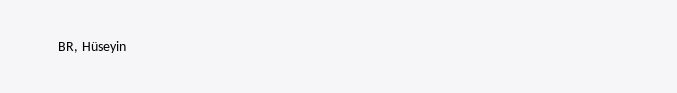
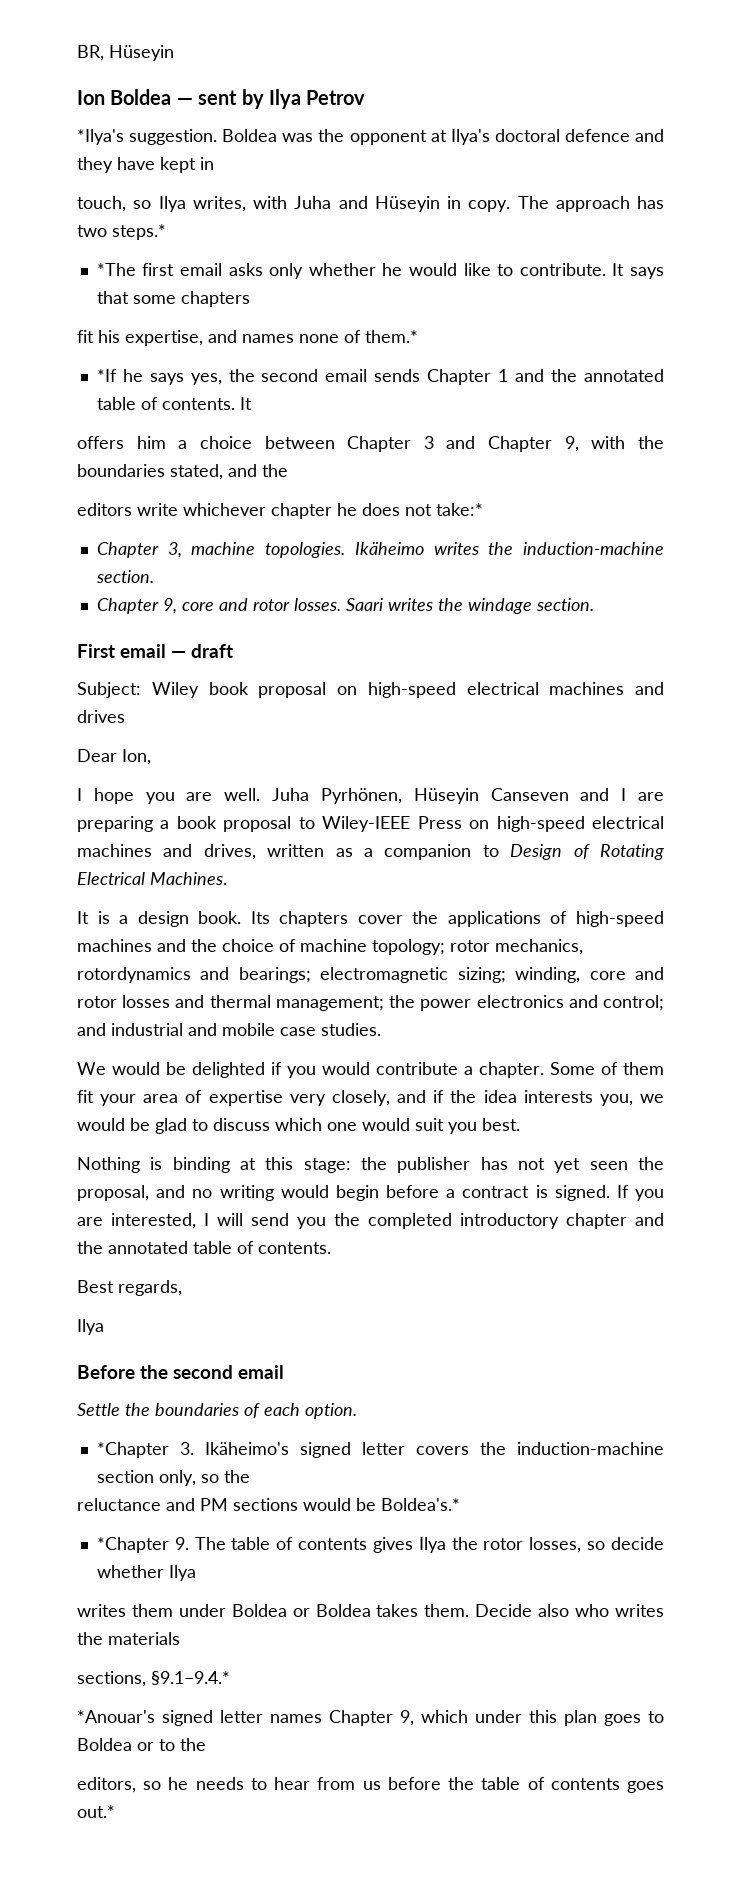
+ Ion Boldea — sent by Ilya Petrov
+ *Ilya's suggestion. Boldea was the opponent at Ilya's doctoral defence and they have kept in
+ touch, so Ilya writes, with Juha and Hüseyin in copy. The approach has two steps.*
+ *The first email asks only whether he would like to contribute. It says that some chapters
+ fit his expertise, and names none of them.*
+ *If he says yes, the second email sends Chapter 1 and the annotated table of contents. It
+ offers him a choice between Chapter 3 and Chapter 9, with the boundaries stated, and the
+ editors write whichever chapter he does not take:*
+ Chapter 3, machine topologies. Ikäheimo writes the induction-machine section.
+ Chapter 9, core and rotor losses. Saari writes the windage section.
+ First email — draft
+ Subject: Wiley book proposal on high-speed electrical machines and drives
+ Dear Ion,
+ I hope you are well. Juha Pyrhönen, Hüseyin Canseven and I are preparing a book proposal to Wiley-IEEE Press on high-speed electrical machines and drives, written as a companion to Design of Rotating Electrical Machines.
+ It is a design book. Its chapters cover the applications of high-speed machines and the choice of machine topology; rotor mechanics, rotordynamics and bearings; electromagnetic sizing; winding, core and rotor losses and thermal management; the power electronics and control; and industrial and mobile case studies.
+ We would be delighted if you would contribute a chapter. Some of them fit your area of expertise very closely, and if the idea interests you, we would be glad to discuss which one would suit you best.
+ Nothing is binding at this stage: the publisher has not yet seen the proposal, and no writing would begin before a contract is signed. If you are interested, I will send you the completed introductory chapter and the annotated table of contents.
+ Best regards,
+ Ilya
+ Before the second email
+ Settle the boundaries of each option.
+ *Chapter 3. Ikäheimo's signed letter covers the induction-machine section only, so the
+ reluctance and PM sections would be Boldea's.*
+ *Chapter 9. The table of contents gives Ilya the rotor losses, so decide whether Ilya
+ writes them under Boldea or Boldea takes them. Decide also who writes the materials
+ sections, §9.1–9.4.*
+ *Anouar's signed letter names Chapter 9, which under this plan goes to Boldea or to the
+ editors, so he needs to hear from us before the table of contents goes out.*

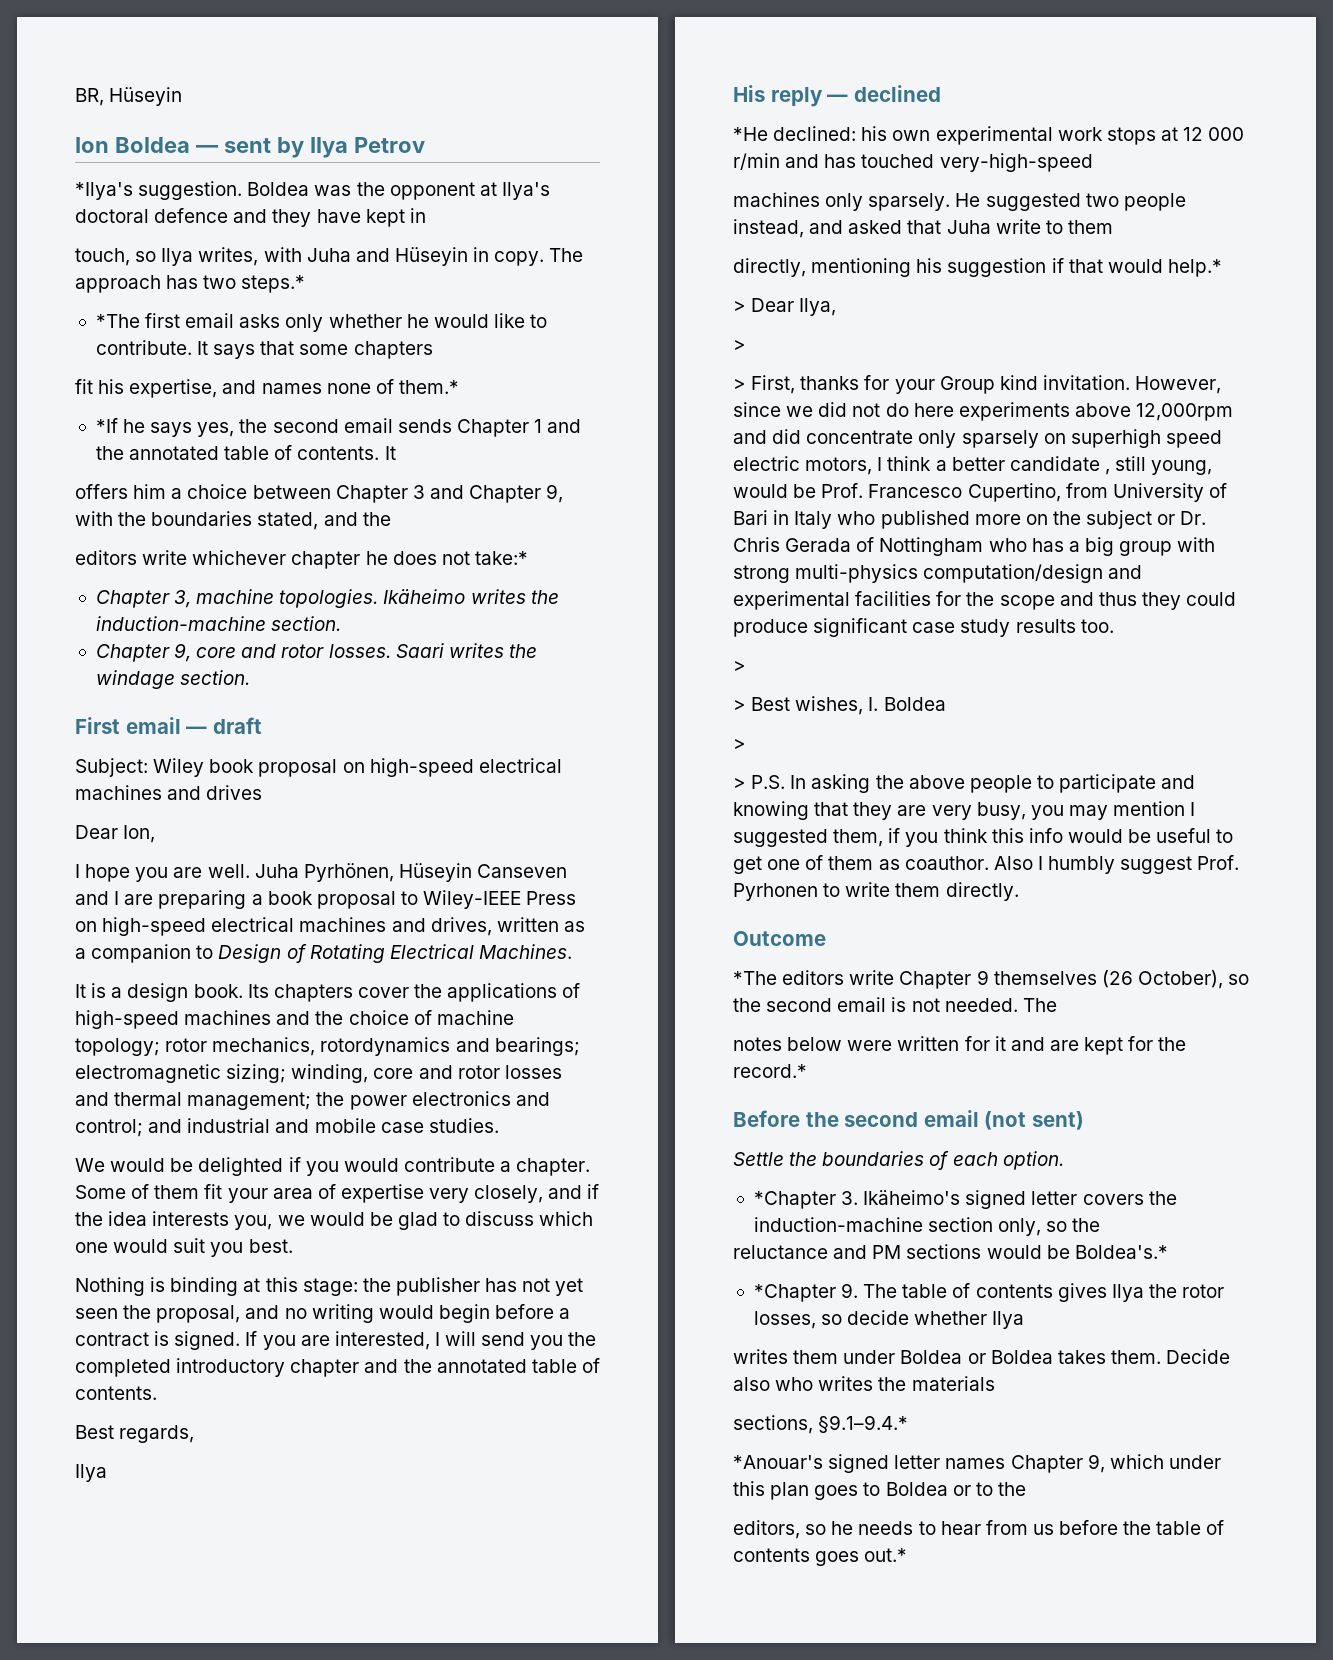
+ His reply — declined
+ *He declined: his own experimental work stops at 12 000 r/min and has touched very-high-speed
+ machines only sparsely. He suggested two people instead, and asked that Juha write to them
+ directly, mentioning his suggestion if that would help.*
+ > Dear Ilya,
+ >
+ > First, thanks for your Group kind invitation. However, since we did not do here experiments above 12,000rpm and did concentrate only sparsely on superhigh speed electric motors, I think a better candidate , still young, would be Prof. Francesco Cupertino, from University of Bari in Italy who published more on the subject or Dr. Chris Gerada of Nottingham who has a big group with strong multi-physics computation/design and experimental facilities for the scope and thus they could produce significant case study results too.
+ >
+ > Best wishes, I. Boldea
+ >
+ > P.S. In asking the above people to participate and knowing that they are very busy, you may mention I suggested them, if you think this info would be useful to get one of them as coauthor. Also I humbly suggest Prof. Pyrhonen to write them directly.
+ Outcome
+ *The editors write Chapter 9 themselves (26 October), so the second email is not needed. The
+ notes below were written for it and are kept for the record.*
- Before the second email
+ Before the second email (not sent)

